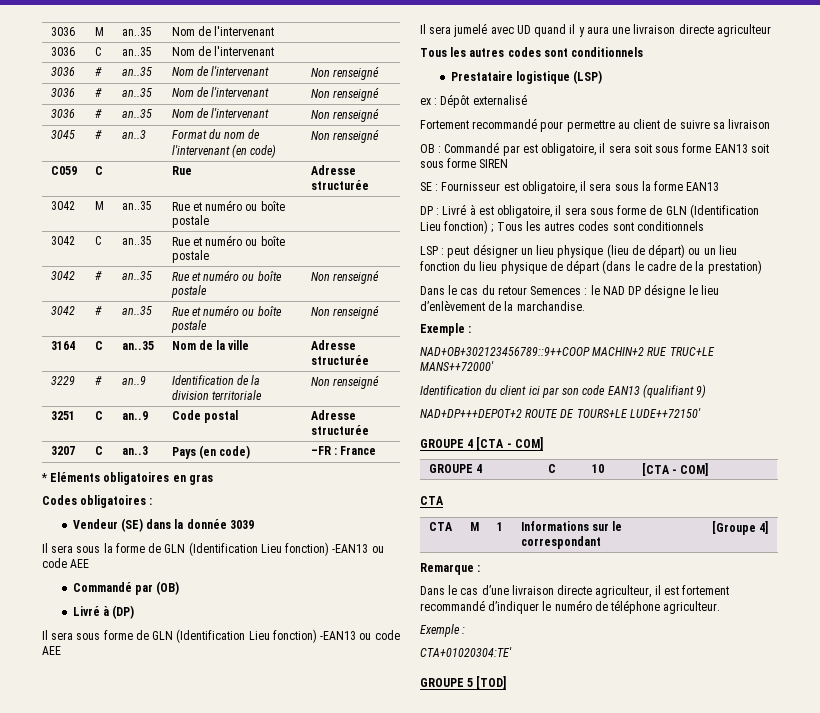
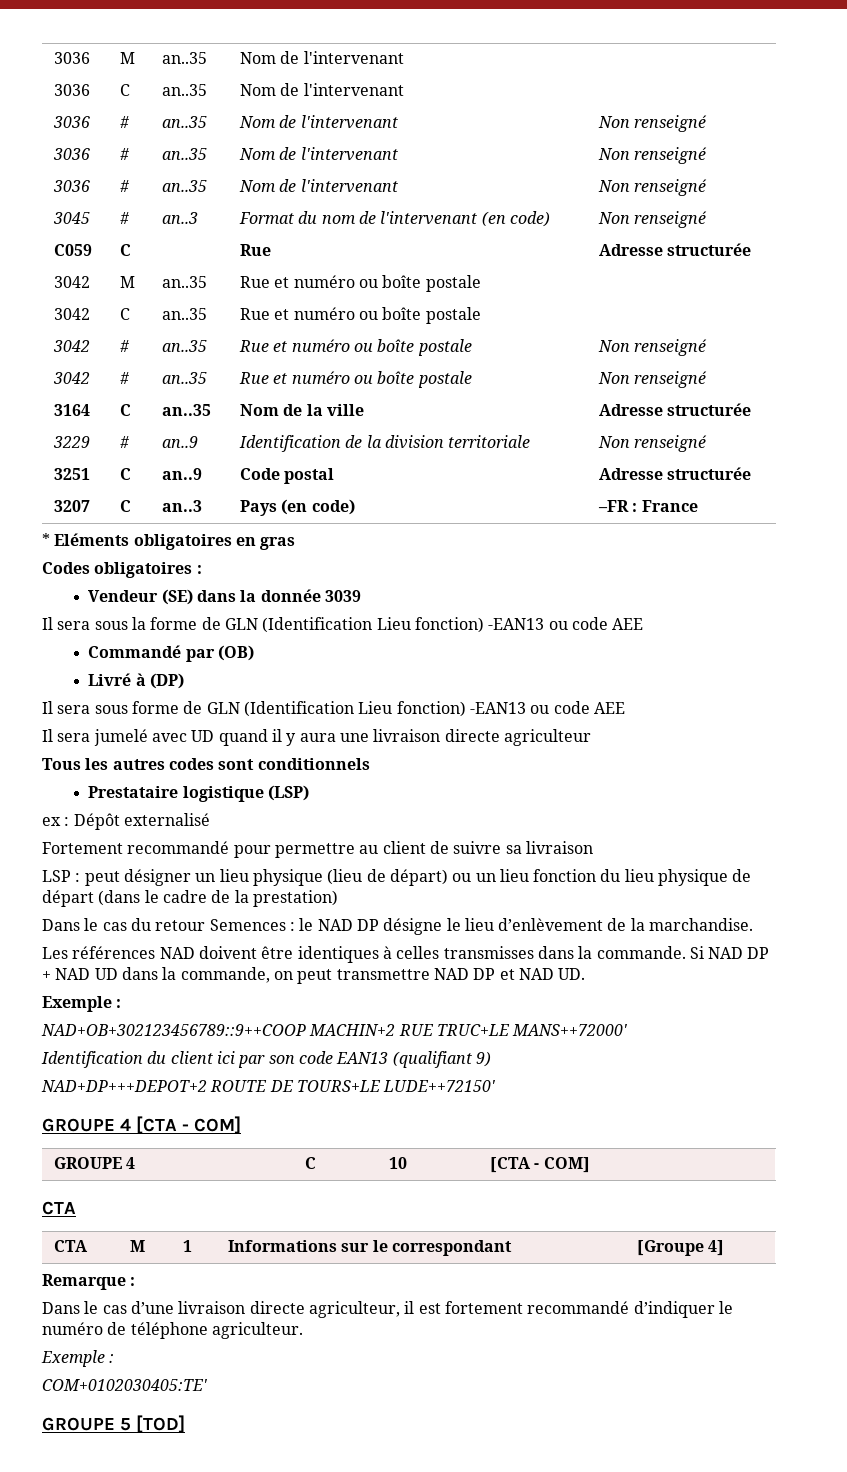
- OB : Commandé par est obligatoire, il sera soit sous forme EAN13 soit sous forme SIREN
- SE : Fournisseur est obligatoire, il sera sous la forme EAN13
- DP : Livré à est obligatoire, il sera sous forme de GLN (Identification Lieu fonction) ; Tous les autres codes sont conditionnels
+ Les références NAD doivent être identiques à celles transmisses dans la commande. Si NAD DP + NAD UD dans la commande, on peut transmettre NAD DP et NAD UD.
- CTA+01020304:TE'
+ COM+0102030405:TE'

